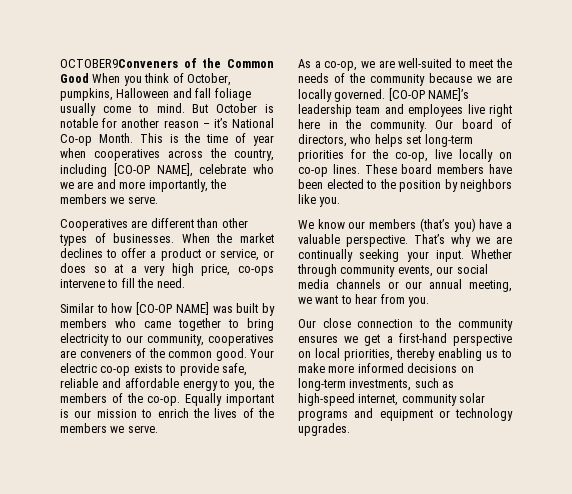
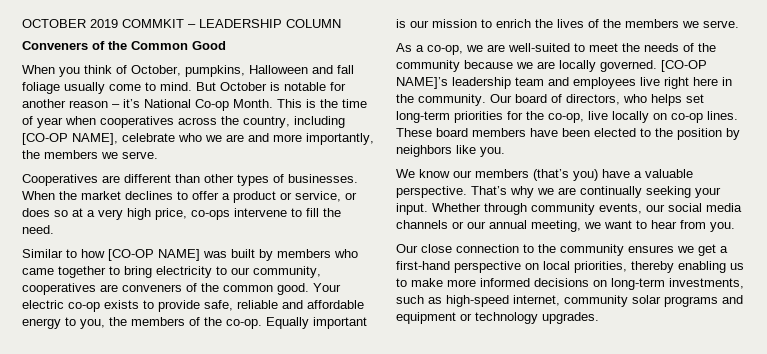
- OCTOBER9Conveners of the Common Good When you think of October, pumpkins, Halloween and fall foliage usually come to mind.
+ OCTOBER 2019 COMMKIT – LEADERSHIP COLUMN
+ Conveners of the Common Good
+ When you think of October, pumpkins, Halloween and fall foliage usually come to mind.

